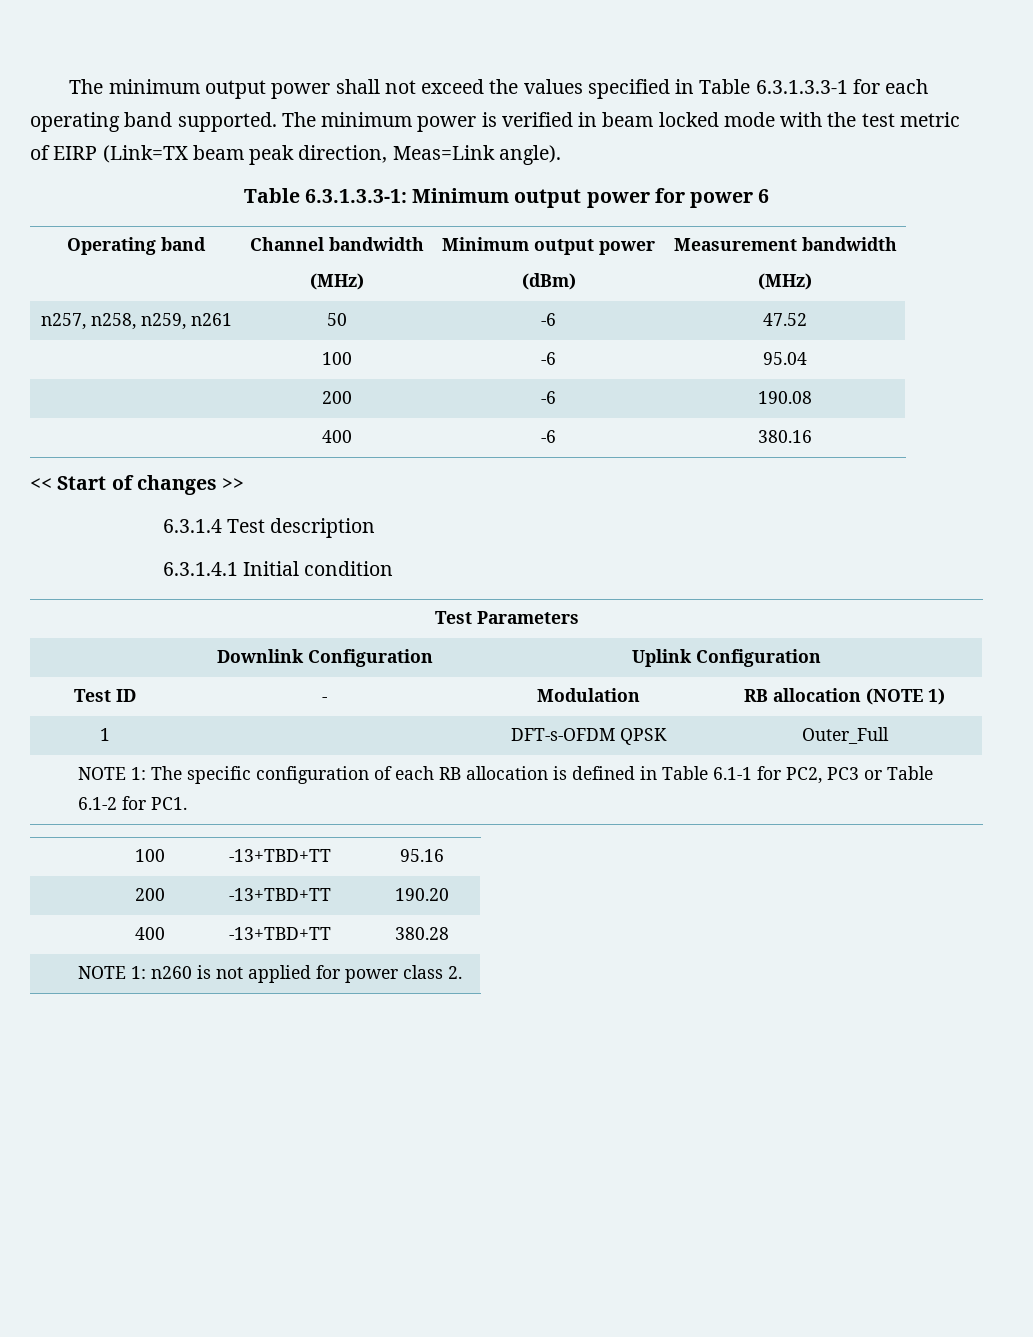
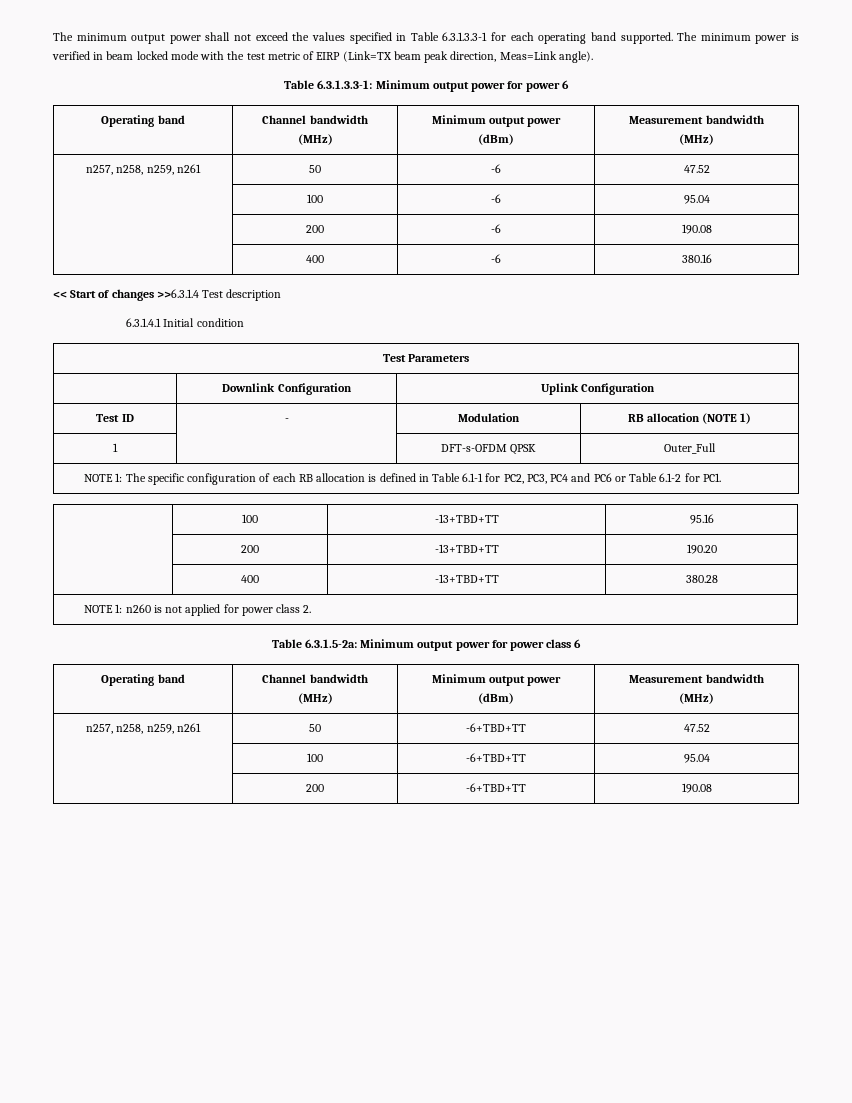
- << Start of changes >>
- 6.3.1.4 Test description
+ << Start of changes >>6.3.1.4 Test description
- NOTE 1: The specific configuration of each RB allocation is defined in Table 6.1-1 for PC2, PC3 or Table 6.1-2 for PC1.
+ NOTE 1: The specific configuration of each RB allocation is defined in Table 6.1-1 for PC2, PC3, PC4 and PC6 or Table 6.1-2 for PC1.
+ Table 6.3.1.5-2a: Minimum output power for power class 6
+ Operating band | Channel bandwidth
+ (MHz) | Minimum output power
+ (dBm) | Measurement bandwidth
+ (MHz)
+ n257, n258, n259, n261 | 50 | -6+TBD+TT | 47.52
+ | 100 | -6+TBD+TT | 95.04
+ | 200 | -6+TBD+TT | 190.08

